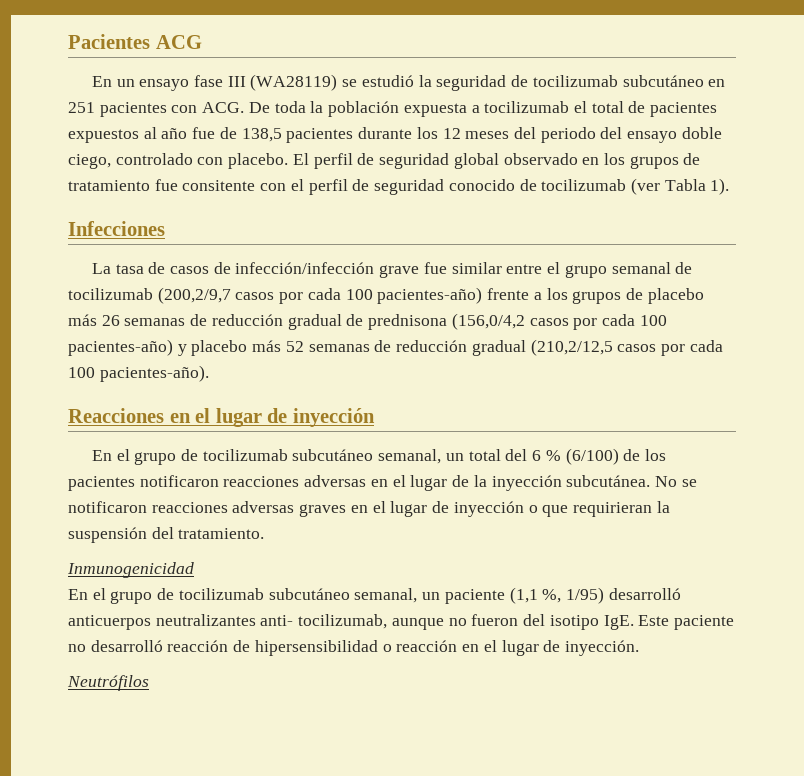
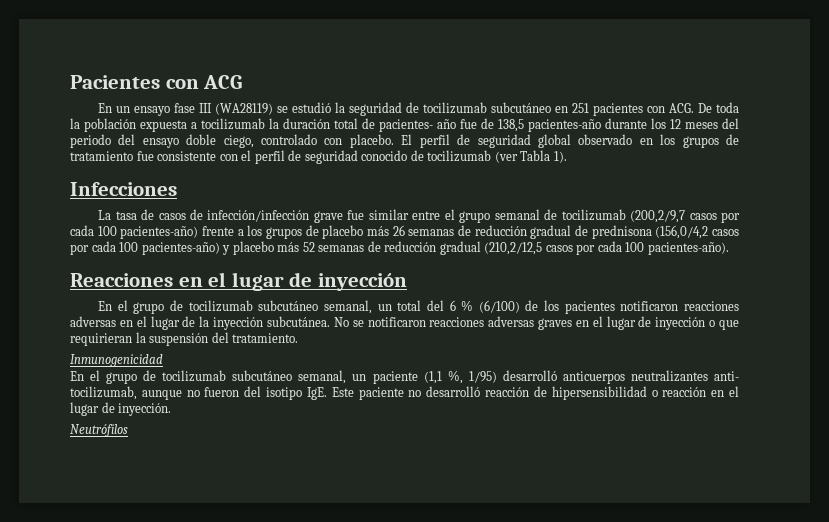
- Pacientes ACG
+ Pacientes con ACG
- En un ensayo fase III (WA28119) se estudió la seguridad de tocilizumab subcutáneo en 251 pacientes con ACG. De toda la población expuesta a tocilizumab el total de pacientes expuestos al año fue de 138,5 pacientes durante los 12 meses del periodo del ensayo doble ciego, controlado con placebo.
+ En un ensayo fase III (WA28119) se estudió la seguridad de tocilizumab subcutáneo en 251 pacientes con ACG. De toda la población expuesta a tocilizumab la duración total de pacientes- año fue de 138,5 pacientes-año durante los 12 meses del periodo del ensayo doble ciego, controlado con placebo.
- El perfil de seguridad global observado en los grupos de tratamiento fue consitente con el perfil de seguridad conocido de tocilizumab (ver Tabla 1).
+ El perfil de seguridad global observado en los grupos de tratamiento fue consistente con el perfil de seguridad conocido de tocilizumab (ver Tabla 1).

